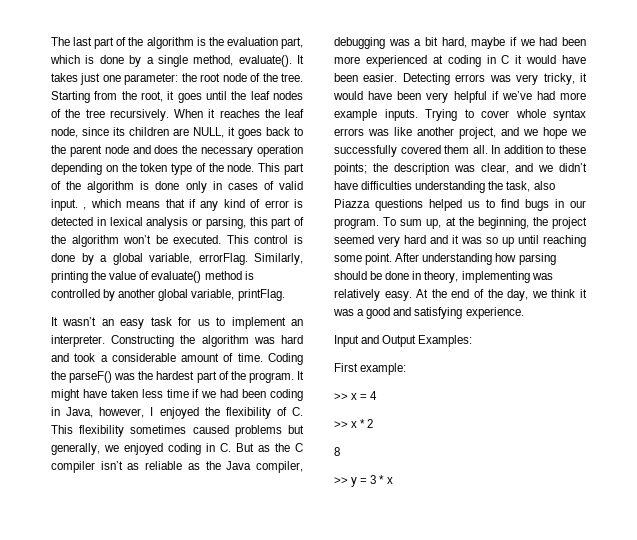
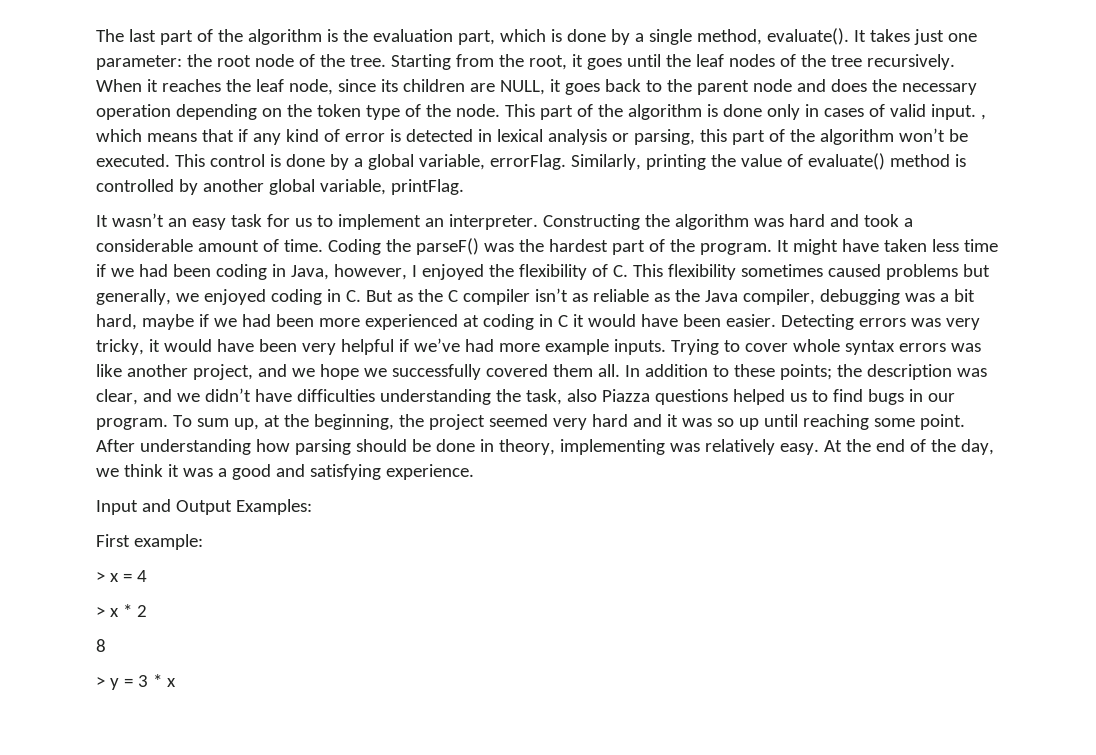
- >> x = 4
+ > x = 4
- >> x * 2
+ > x * 2
- >> y = 3 * x
+ > y = 3 * x

